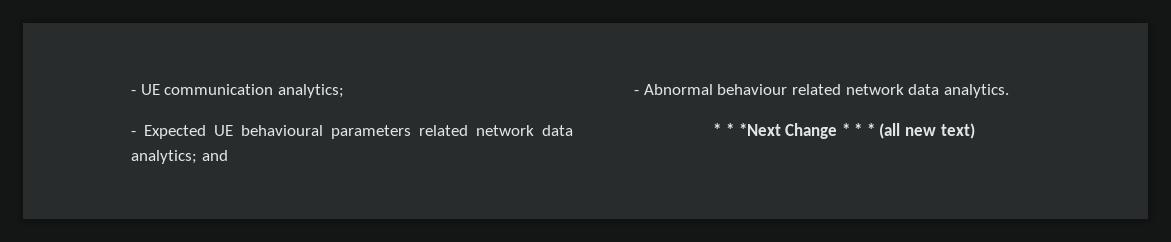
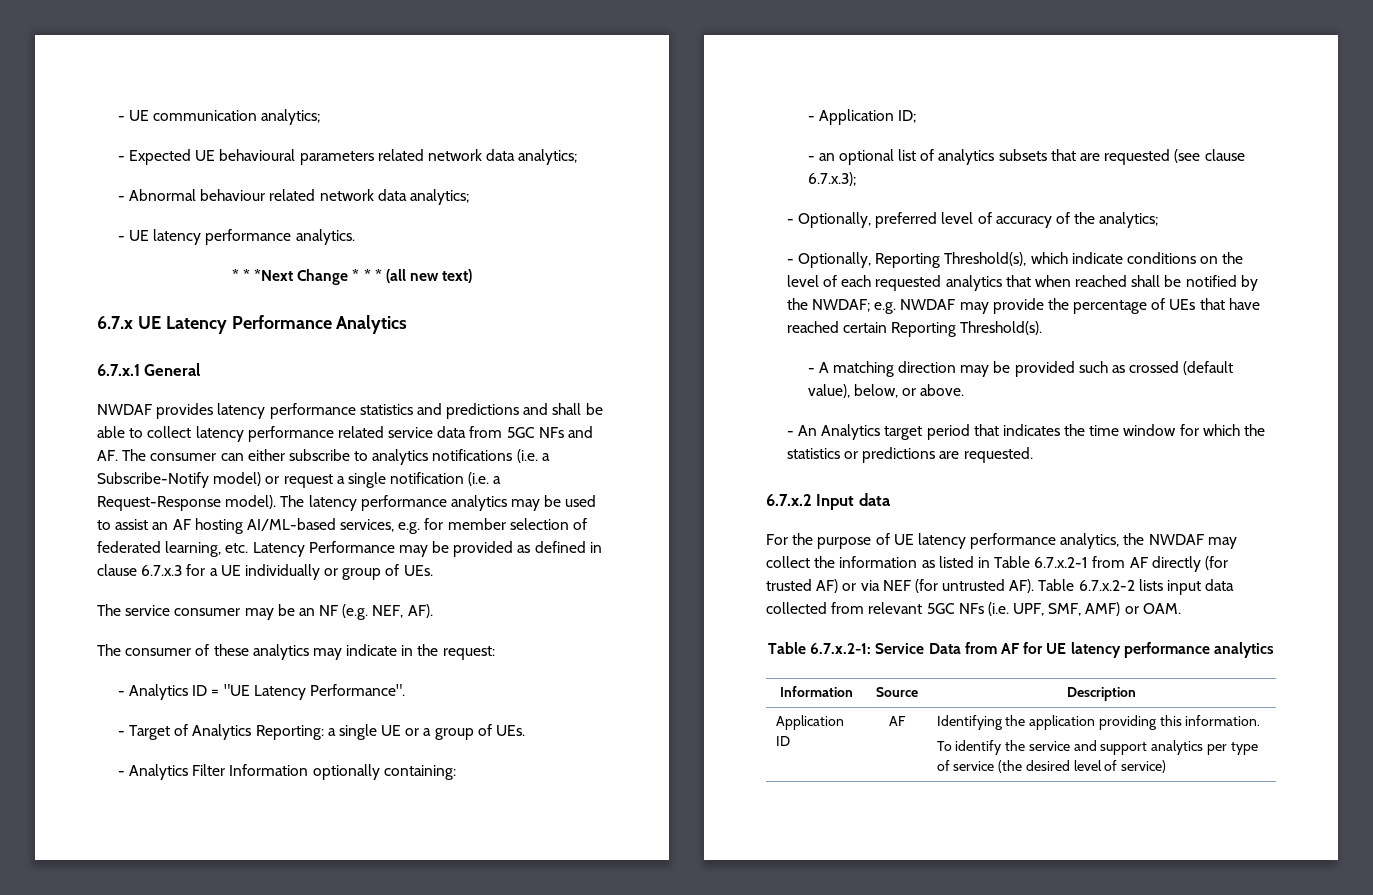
- - Expected UE behavioural parameters related network data analytics; and
+ - Expected UE behavioural parameters related network data analytics;
- - Abnormal behaviour related network data analytics.
+ - Abnormal behaviour related network data analytics;
+ - UE latency performance analytics.
+ 6.7.x UE Latency Performance Analytics
+ 6.7.x.1 General
+ NWDAF provides latency performance statistics and predictions and shall be able to collect latency performance related service data from 5GC NFs and AF. The consumer can either subscribe to analytics notifications (i.e. a Subscribe-Notify model) or request a single notification (i.e. a Request-Response model). The latency performance analytics may be used to assist an AF hosting AI/ML-based services, e.g. for member selection of federated learning, etc. Latency Performance may be provided as defined in clause 6.7.x.3 for a UE individually or group of UEs.
+ The service consumer may be an NF (e.g. NEF, AF).
+ The consumer of these analytics may indicate in the request:
+ - Analytics ID = "UE Latency Performance".
+ - Target of Analytics Reporting: a single UE or a group of UEs.
+ - Analytics Filter Information optionally containing:
+ - Application ID;
+ - an optional list of analytics subsets that are requested (see clause 6.7.x.3);
+ - Optionally, preferred level of accuracy of the analytics;
+ - Optionally, Reporting Threshold(s), which indicate conditions on the level of each requested analytics that when reached shall be notified by the NWDAF; e.g. NWDAF may provide the percentage of UEs that have reached certain Reporting Threshold(s).
+ - A matching direction may be provided such as crossed (default value), below, or above.
+ - An Analytics target period that indicates the time window for which the statistics or predictions are requested.
+ 6.7.x.2 Input data
+ For the purpose of UE latency performance analytics, the NWDAF may collect the information as listed in Table 6.7.x.2-1 from AF directly (for trusted AF) or via NEF (for untrusted AF). Table 6.7.x.2-2 lists input data collected from relevant 5GC NFs (i.e. UPF, SMF, AMF) or OAM.
+ Table 6.7.x.2-1: Service Data from AF for UE latency performance analytics
+ Information | Source | Description
+ Application ID | AF | Identifying the application providing this information.
+ To identify the service and support analytics per type of service (the desired level of service)

